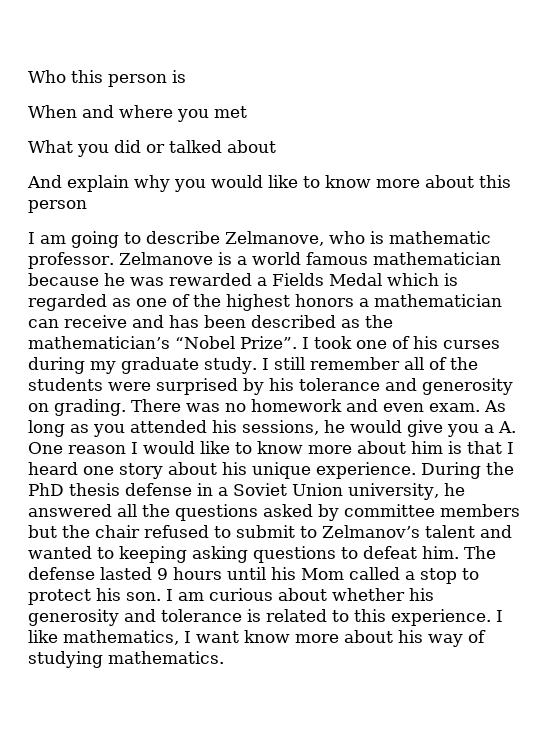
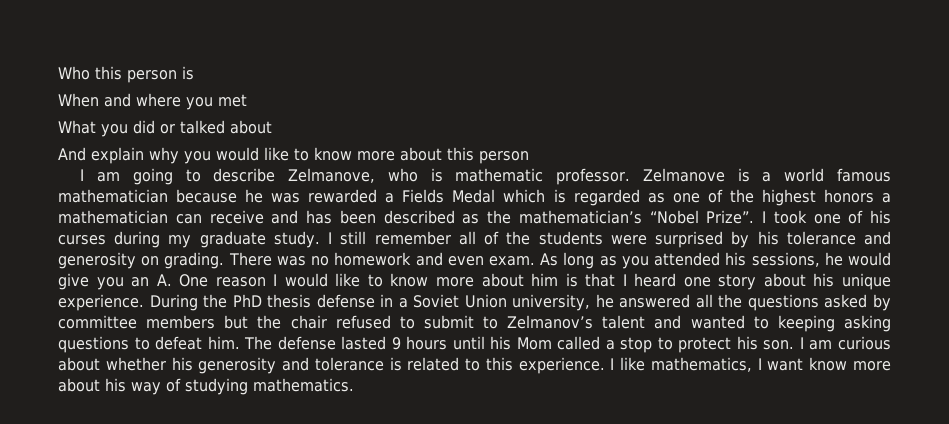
- As long as you attended his sessions, he would give you a A. One reason I would like to know more about him is that I heard one story about his unique experience.
+ As long as you attended his sessions, he would give you an A. One reason I would like to know more about him is that I heard one story about his unique experience.

